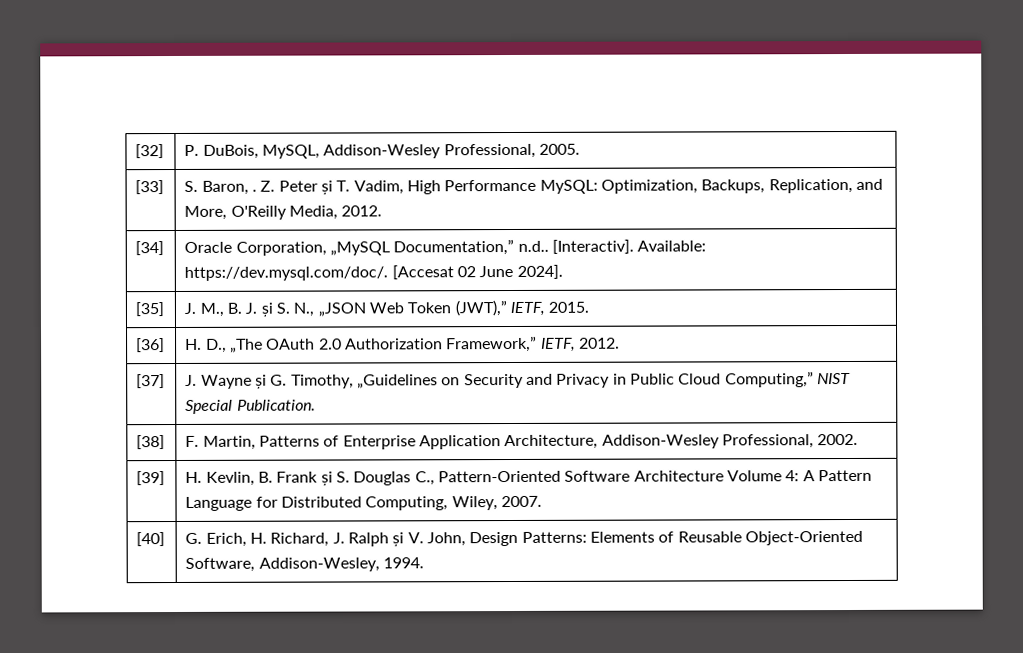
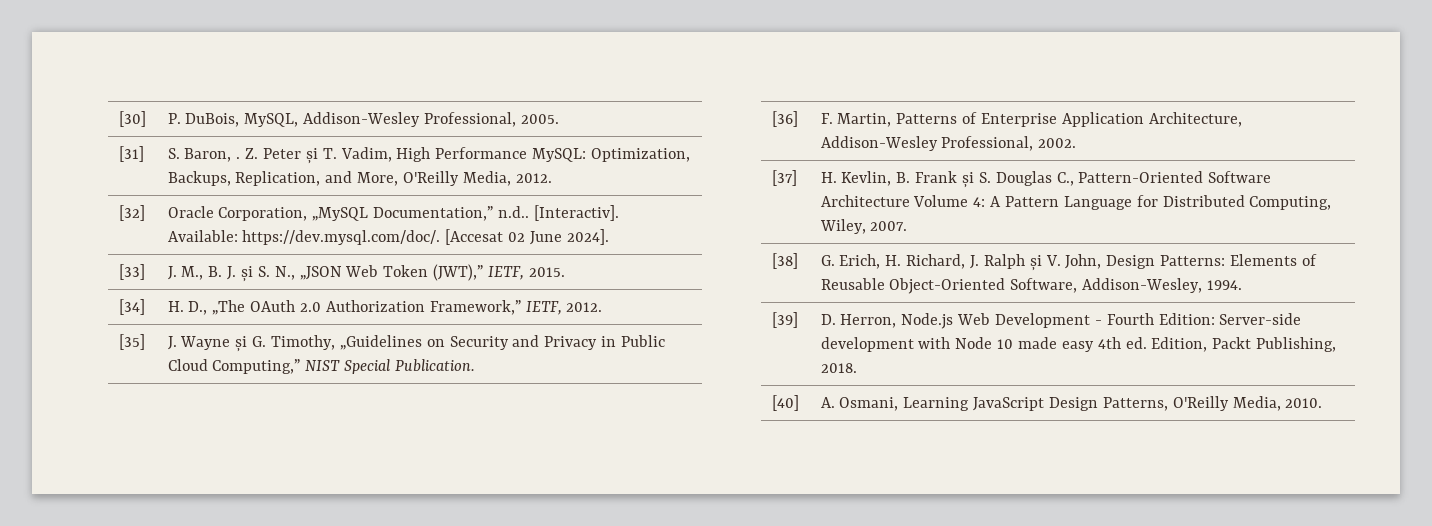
- [32] | P. DuBois, MySQL, Addison-Wesley Professional, 2005.
+ [30] | P. DuBois, MySQL, Addison-Wesley Professional, 2005.
- [33] | S. Baron, . Z. Peter și T. Vadim, High Performance MySQL: Optimization, Backups, Replication, and More, O'Reilly Media, 2012.
+ [31] | S. Baron, . Z. Peter și T. Vadim, High Performance MySQL: Optimization, Backups, Replication, and More, O'Reilly Media, 2012.
- [34] | Oracle Corporation, „MySQL Documentation,” n.d.. [Interactiv]. Available: https://dev.mysql.com/doc/. [Accesat 02 June 2024].
+ [32] | Oracle Corporation, „MySQL Documentation,” n.d.. [Interactiv]. Available: https://dev.mysql.com/doc/. [Accesat 02 June 2024].
- [35] | J. M., B. J. și S. N., „JSON Web Token (JWT),” IETF, 2015.
+ [33] | J. M., B. J. și S. N., „JSON Web Token (JWT),” IETF, 2015.
- [36] | H. D., „The OAuth 2.0 Authorization Framework,” IETF, 2012.
+ [34] | H. D., „The OAuth 2.0 Authorization Framework,” IETF, 2012.
- [37] | J. Wayne și G. Timothy, „Guidelines on Security and Privacy in Public Cloud Computing,” NIST Special Publication.
+ [35] | J. Wayne și G. Timothy, „Guidelines on Security and Privacy in Public Cloud Computing,” NIST Special Publication.
- [38] | F. Martin, Patterns of Enterprise Application Architecture, Addison-Wesley Professional, 2002.
+ [36] | F. Martin, Patterns of Enterprise Application Architecture, Addison-Wesley Professional, 2002.
- [39] | H. Kevlin, B. Frank și S. Douglas C., Pattern-Oriented Software Architecture Volume 4: A Pattern Language for Distributed Computing, Wiley, 2007.
+ [37] | H. Kevlin, B. Frank și S. Douglas C., Pattern-Oriented Software Architecture Volume 4: A Pattern Language for Distributed Computing, Wiley, 2007.
- [40] | G. Erich, H. Richard, J. Ralph și V. John, Design Patterns: Elements of Reusable Object-Oriented Software, Addison-Wesley, 1994.
+ [38] | G. Erich, H. Richard, J. Ralph și V. John, Design Patterns: Elements of Reusable Object-Oriented Software, Addison-Wesley, 1994.
+ [39] | D. Herron, Node.js Web Development - Fourth Edition: Server-side development with Node 10 made easy 4th ed. Edition, Packt Publishing, 2018.
+ [40] | A. Osmani, Learning JavaScript Design Patterns, O'Reilly Media, 2010.

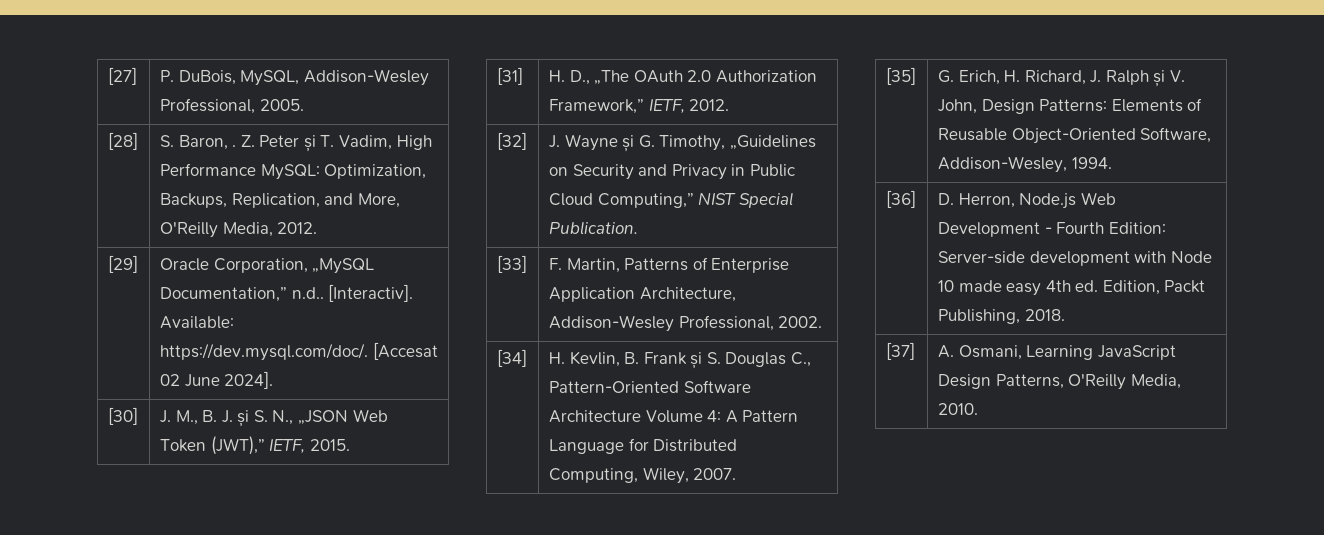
- [30] | P. DuBois, MySQL, Addison-Wesley Professional, 2005.
+ [27] | P. DuBois, MySQL, Addison-Wesley Professional, 2005.
- [31] | S. Baron, . Z. Peter și T. Vadim, High Performance MySQL: Optimization, Backups, Replication, and More, O'Reilly Media, 2012.
+ [28] | S. Baron, . Z. Peter și T. Vadim, High Performance MySQL: Optimization, Backups, Replication, and More, O'Reilly Media, 2012.
- [32] | Oracle Corporation, „MySQL Documentation,” n.d.. [Interactiv]. Available: https://dev.mysql.com/doc/. [Accesat 02 June 2024].
+ [29] | Oracle Corporation, „MySQL Documentation,” n.d.. [Interactiv]. Available: https://dev.mysql.com/doc/. [Accesat 02 June 2024].
- [33] | J. M., B. J. și S. N., „JSON Web Token (JWT),” IETF, 2015.
+ [30] | J. M., B. J. și S. N., „JSON Web Token (JWT),” IETF, 2015.
- [34] | H. D., „The OAuth 2.0 Authorization Framework,” IETF, 2012.
+ [31] | H. D., „The OAuth 2.0 Authorization Framework,” IETF, 2012.
- [35] | J. Wayne și G. Timothy, „Guidelines on Security and Privacy in Public Cloud Computing,” NIST Special Publication.
+ [32] | J. Wayne și G. Timothy, „Guidelines on Security and Privacy in Public Cloud Computing,” NIST Special Publication.
- [36] | F. Martin, Patterns of Enterprise Application Architecture, Addison-Wesley Professional, 2002.
+ [33] | F. Martin, Patterns of Enterprise Application Architecture, Addison-Wesley Professional, 2002.
- [37] | H. Kevlin, B. Frank și S. Douglas C., Pattern-Oriented Software Architecture Volume 4: A Pattern Language for Distributed Computing, Wiley, 2007.
+ [34] | H. Kevlin, B. Frank și S. Douglas C., Pattern-Oriented Software Architecture Volume 4: A Pattern Language for Distributed Computing, Wiley, 2007.
- [38] | G. Erich, H. Richard, J. Ralph și V. John, Design Patterns: Elements of Reusable Object-Oriented Software, Addison-Wesley, 1994.
+ [35] | G. Erich, H. Richard, J. Ralph și V. John, Design Patterns: Elements of Reusable Object-Oriented Software, Addison-Wesley, 1994.
- [39] | D. Herron, Node.js Web Development - Fourth Edition: Server-side development with Node 10 made easy 4th ed. Edition, Packt Publishing, 2018.
+ [36] | D. Herron, Node.js Web Development - Fourth Edition: Server-side development with Node 10 made easy 4th ed. Edition, Packt Publishing, 2018.
- [40] | A. Osmani, Learning JavaScript Design Patterns, O'Reilly Media, 2010.
+ [37] | A. Osmani, Learning JavaScript Design Patterns, O'Reilly Media, 2010.

